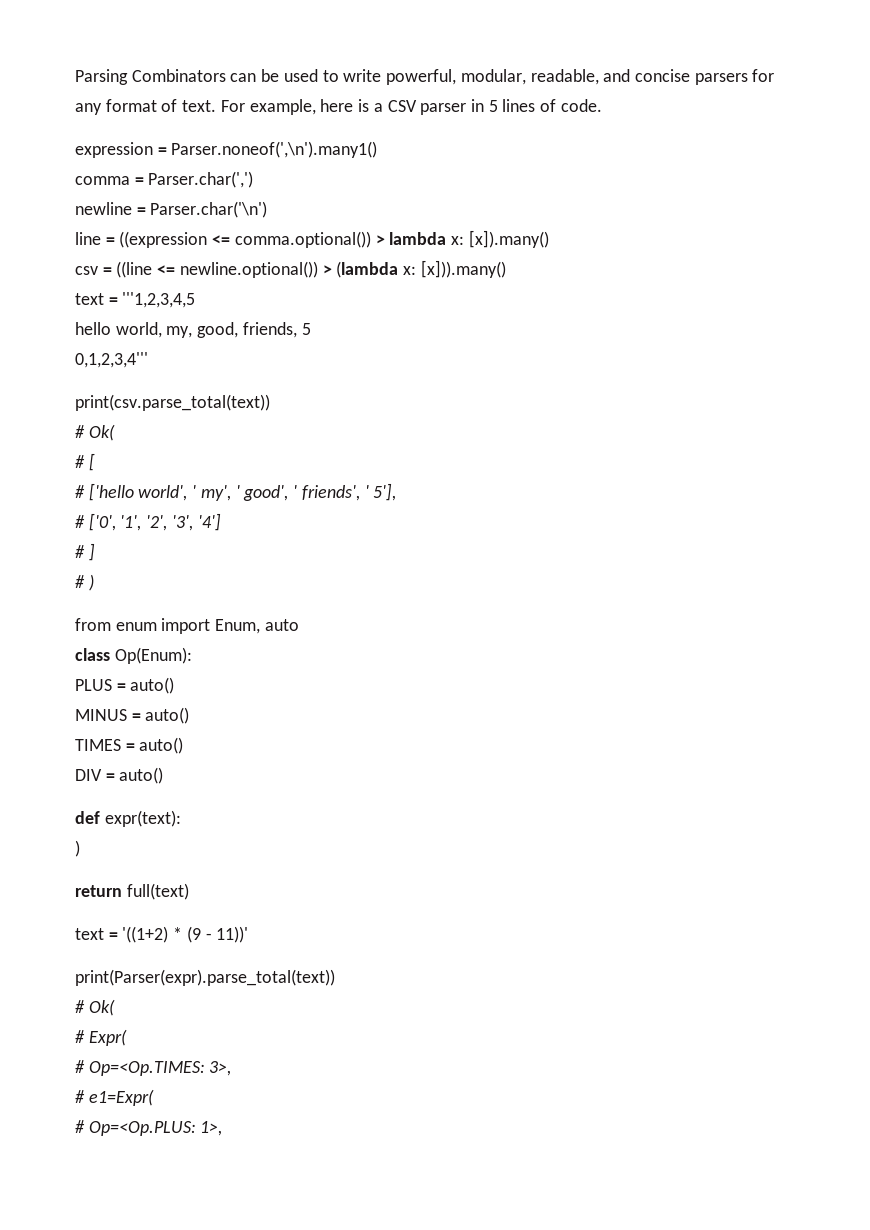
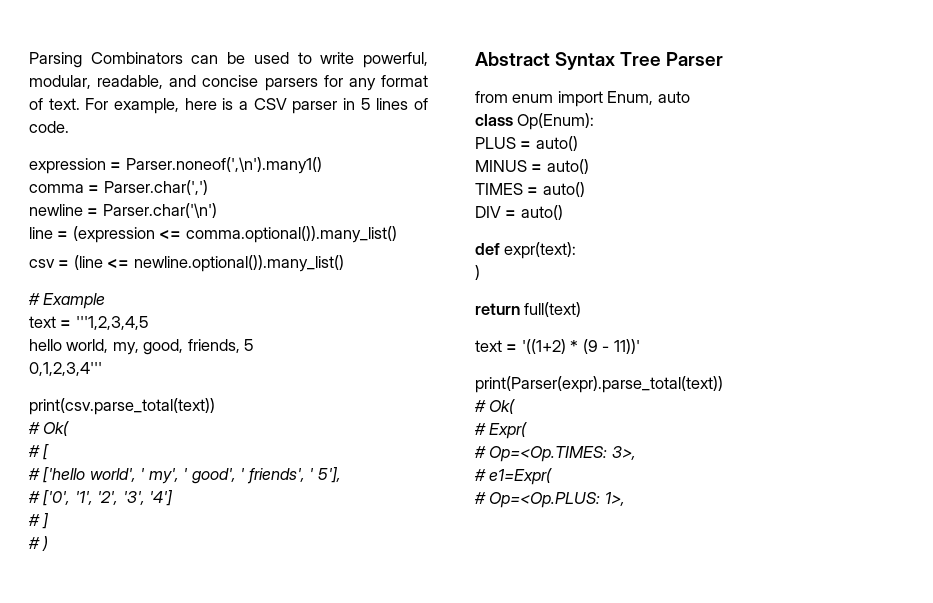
- line = ((expression <= comma.optional()) > lambda x: [x]).many()
- csv = ((line <= newline.optional()) > (lambda x: [x])).many()
+ line = (expression <= comma.optional()).many_list()
+ csv = (line <= newline.optional()).many_list()
+ # Example
+ Abstract Syntax Tree Parser

